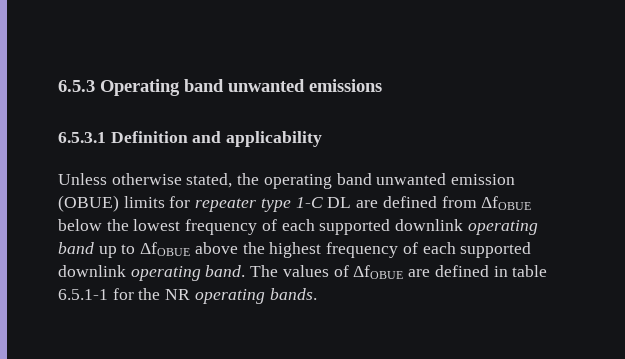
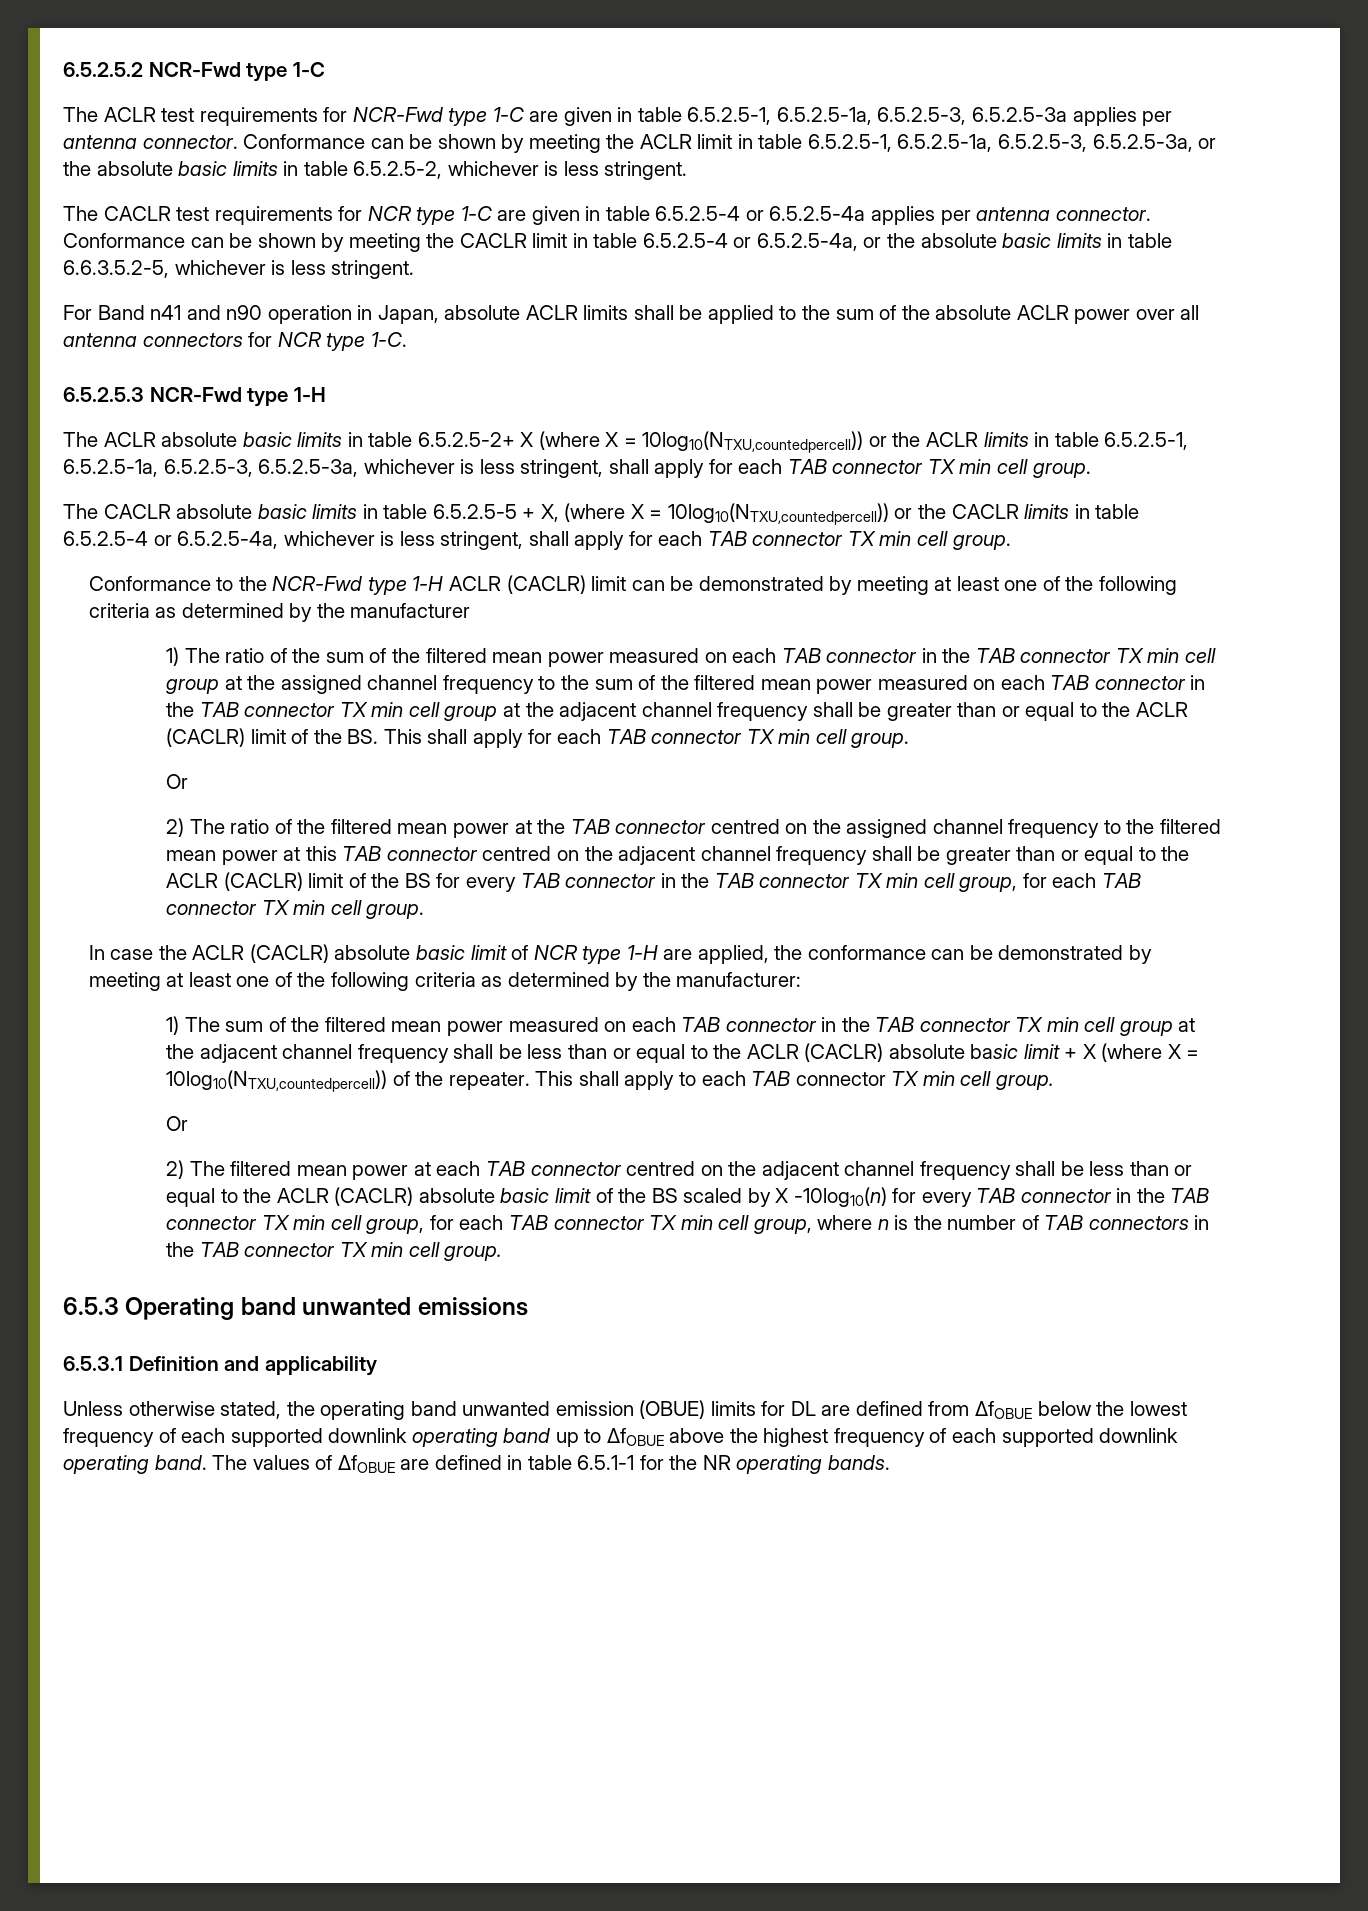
+ 6.5.2.5.2 NCR-Fwd type 1-C
+ The ACLR test requirements for NCR-Fwd type 1-C are given in table 6.5.2.5-1, 6.5.2.5-1a, 6.5.2.5-3, 6.5.2.5-3a applies per antenna connector. Conformance can be shown by meeting the ACLR limit in table 6.5.2.5-1, 6.5.2.5-1a, 6.5.2.5-3, 6.5.2.5-3a, or the absolute basic limits in table 6.5.2.5-2, whichever is less stringent.
+ The CACLR test requirements for NCR type 1-C are given in table 6.5.2.5-4 or 6.5.2.5-4a applies per antenna connector. Conformance can be shown by meeting the CACLR limit in table 6.5.2.5-4 or 6.5.2.5-4a, or the absolute basic limits in table 6.6.3.5.2-5, whichever is less stringent.
+ For Band n41 and n90 operation in Japan, absolute ACLR limits shall be applied to the sum of the absolute ACLR power over all antenna connectors for NCR type 1-C.
+ 6.5.2.5.3 NCR-Fwd type 1-H
+ The ACLR absolute basic limits in table 6.5.2.5-2+ X (where X = 10log10(NTXU,countedpercell)) or the ACLR limits in table 6.5.2.5-1, 6.5.2.5-1a, 6.5.2.5-3, 6.5.2.5-3a, whichever is less stringent, shall apply for each TAB connector TX min cell group.
+ The CACLR absolute basic limits in table 6.5.2.5-5 + X, (where X = 10log10(NTXU,countedpercell)) or the CACLR limits in table 6.5.2.5-4 or 6.5.2.5-4a, whichever is less stringent, shall apply for each TAB connector TX min cell group.
+ Conformance to the NCR-Fwd type 1-H ACLR (CACLR) limit can be demonstrated by meeting at least one of the following criteria as determined by the manufacturer
+ 1) The ratio of the sum of the filtered mean power measured on each TAB connector in the TAB connector TX min cell group at the assigned channel frequency to the sum of the filtered mean power measured on each TAB connector in the TAB connector TX min cell group at the adjacent channel frequency shall be greater than or equal to the ACLR (CACLR) limit of the BS. This shall apply for each TAB connector TX min cell group.
+ Or
+ 2) The ratio of the filtered mean power at the TAB connector centred on the assigned channel frequency to the filtered mean power at this TAB connector centred on the adjacent channel frequency shall be greater than or equal to the ACLR (CACLR) limit of the BS for every TAB connector in the TAB connector TX min cell group, for each TAB connector TX min cell group.
+ In case the ACLR (CACLR) absolute basic limit of NCR type 1-H are applied, the conformance can be demonstrated by meeting at least one of the following criteria as determined by the manufacturer:
+ 1) The sum of the filtered mean power measured on each TAB connector in the TAB connector TX min cell group at the adjacent channel frequency shall be less than or equal to the ACLR (CACLR) absolute basic limit + X (where X = 10log10(NTXU,countedpercell)) of the repeater. This shall apply to each TAB connector TX min cell group.
+ Or
+ 2) The filtered mean power at each TAB connector centred on the adjacent channel frequency shall be less than or equal to the ACLR (CACLR) absolute basic limit of the BS scaled by X -10log10(n) for every TAB connector in the TAB connector TX min cell group, for each TAB connector TX min cell group, where n is the number of TAB connectors in the TAB connector TX min cell group.
- Unless otherwise stated, the operating band unwanted emission (OBUE) limits for repeater type 1-C DL are defined from ΔfOBUE below the lowest frequency of each supported downlink operating band up to ΔfOBUE above the highest frequency of each supported downlink operating band.
+ Unless otherwise stated, the operating band unwanted emission (OBUE) limits for DL are defined from ΔfOBUE below the lowest frequency of each supported downlink operating band up to ΔfOBUE above the highest frequency of each supported downlink operating band.

